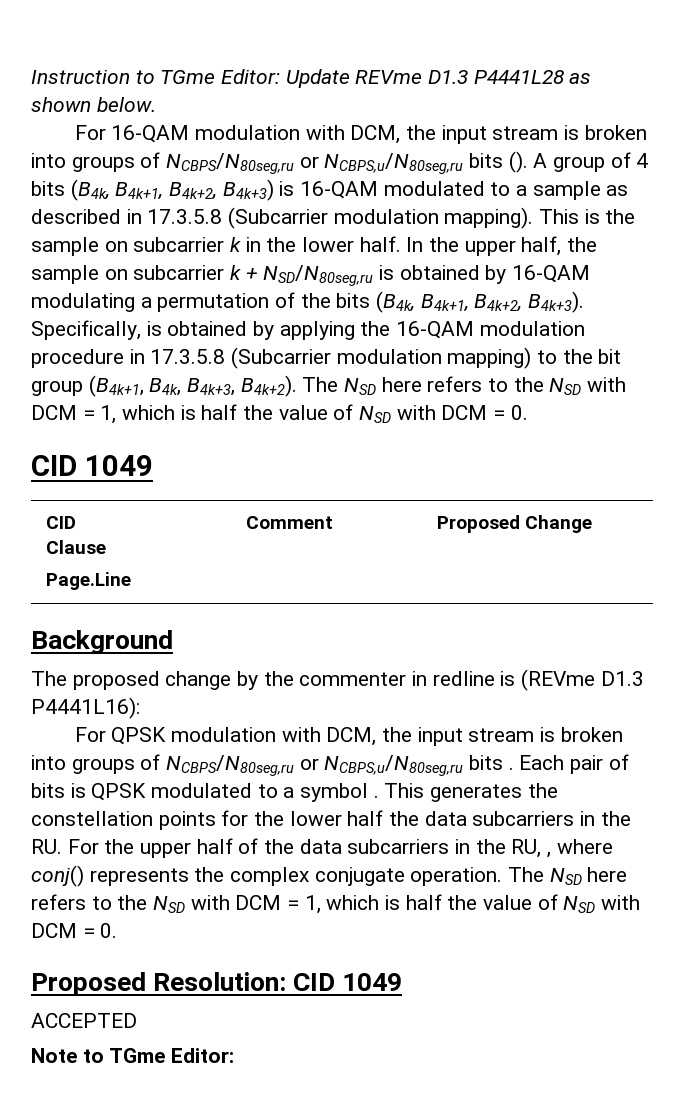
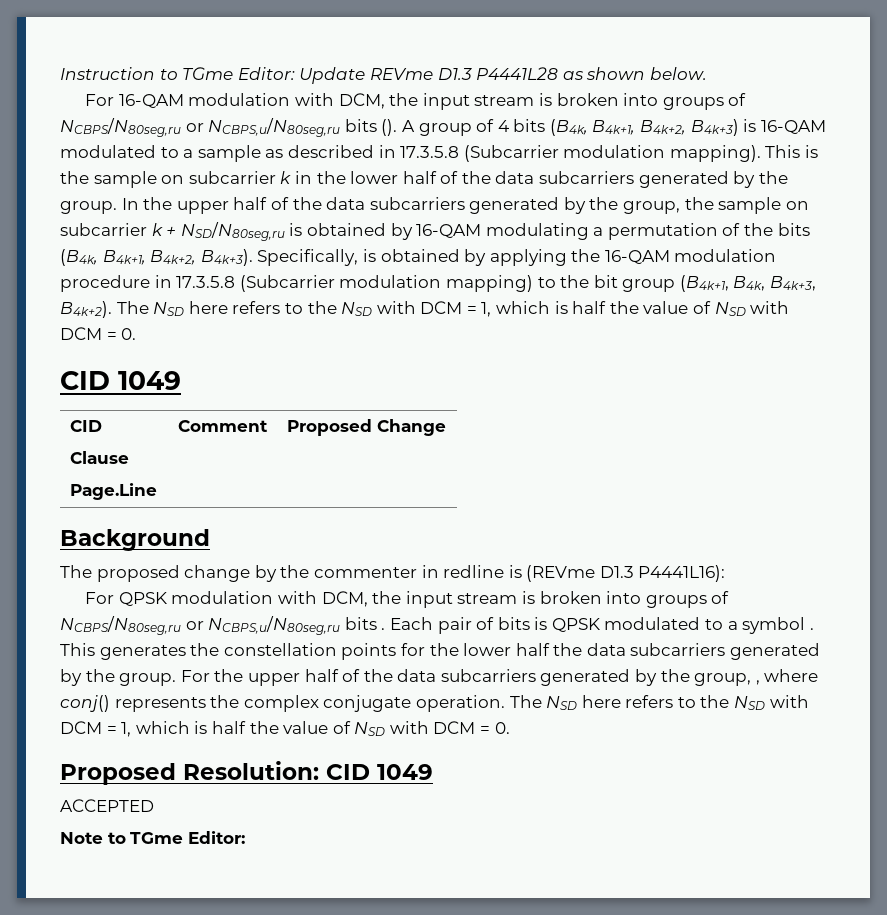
- This is the sample on subcarrier k in the lower half. In the upper half, the sample on subcarrier k + NSD/N80seg,ru is obtained by 16-QAM modulating a permutation of the bits (B4k, B4k+1, B4k+2, B4k+3).
+ This is the sample on subcarrier k in the lower half of the data subcarriers generated by the group. In the upper half of the data subcarriers generated by the group, the sample on subcarrier k + NSD/N80seg,ru is obtained by 16-QAM modulating a permutation of the bits (B4k, B4k+1, B4k+2, B4k+3).
- This generates the constellation points for the lower half the data subcarriers in the RU. For the upper half of the data subcarriers in the RU, , where conj() represents the complex conjugate operation.
+ This generates the constellation points for the lower half the data subcarriers generated by the group. For the upper half of the data subcarriers generated by the group, , where conj() represents the complex conjugate operation.

